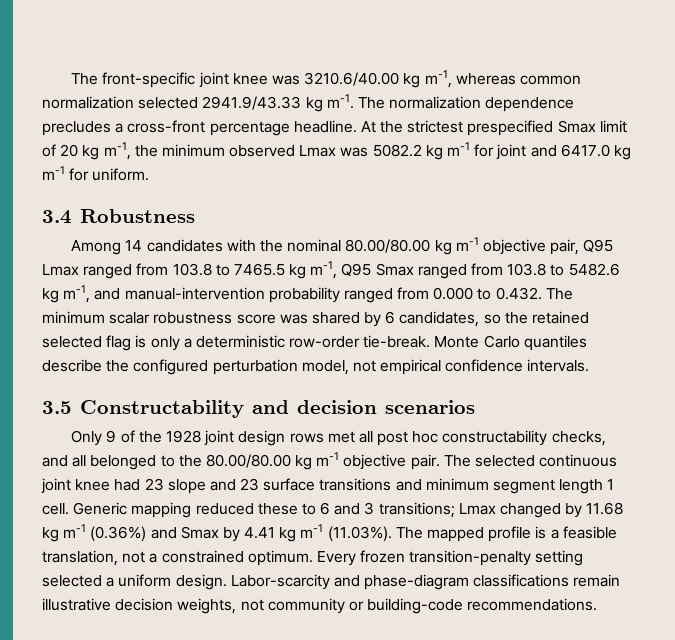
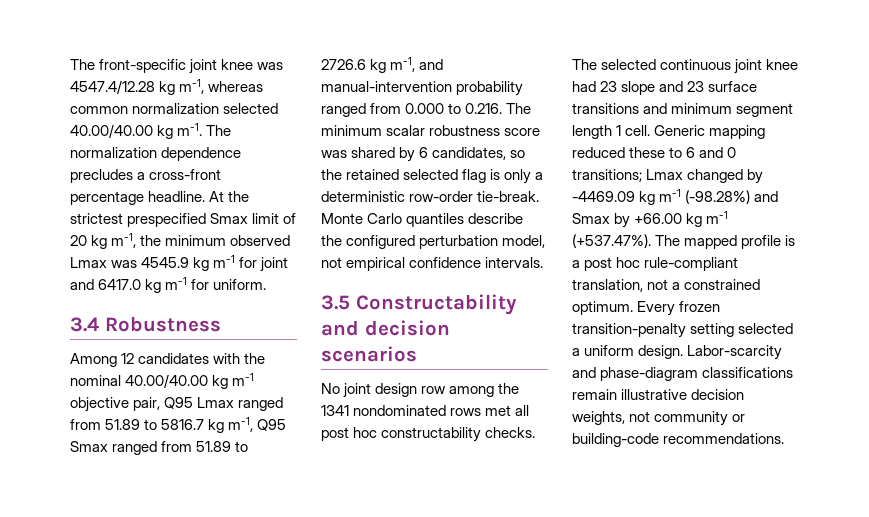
- The front-specific joint knee was 3210.6/40.00 kg m-1, whereas common normalization selected 2941.9/43.33 kg m-1.
+ The front-specific joint knee was 4547.4/12.28 kg m-1, whereas common normalization selected 40.00/40.00 kg m-1.
- At the strictest prespecified Smax limit of 20 kg m-1, the minimum observed Lmax was 5082.2 kg m-1 for joint and 6417.0 kg m-1 for uniform.
+ At the strictest prespecified Smax limit of 20 kg m-1, the minimum observed Lmax was 4545.9 kg m-1 for joint and 6417.0 kg m-1 for uniform.
- Among 14 candidates with the nominal 80.00/80.00 kg m-1 objective pair, Q95 Lmax ranged from 103.8 to 7465.5 kg m-1, Q95 Smax ranged from 103.8 to 5482.6 kg m-1, and manual-intervention probability ranged from 0.000 to 0.432. The minimum scalar robustness score was shared by 6 candidates, so the retained selected flag is only a deterministic row-order tie-break.
+ Among 12 candidates with the nominal 40.00/40.00 kg m-1 objective pair, Q95 Lmax ranged from 51.89 to 5816.7 kg m-1, Q95 Smax ranged from 51.89 to 2726.6 kg m-1, and manual-intervention probability ranged from 0.000 to 0.216. The minimum scalar robustness score was shared by 6 candidates, so the retained selected flag is only a deterministic row-order tie-break.
- Only 9 of the 1928 joint design rows met all post hoc constructability checks, and all belonged to the 80.00/80.00 kg m-1 objective pair.
+ No joint design row among the 1341 nondominated rows met all post hoc constructability checks.
- Generic mapping reduced these to 6 and 3 transitions; Lmax changed by 11.68 kg m-1 (0.36%) and Smax by 4.41 kg m-1 (11.03%). The mapped profile is a feasible translation, not a constrained optimum.
+ Generic mapping reduced these to 6 and 0 transitions; Lmax changed by -4469.09 kg m-1 (-98.28%) and Smax by +66.00 kg m-1 (+537.47%). The mapped profile is a post hoc rule-compliant translation, not a constrained optimum.

